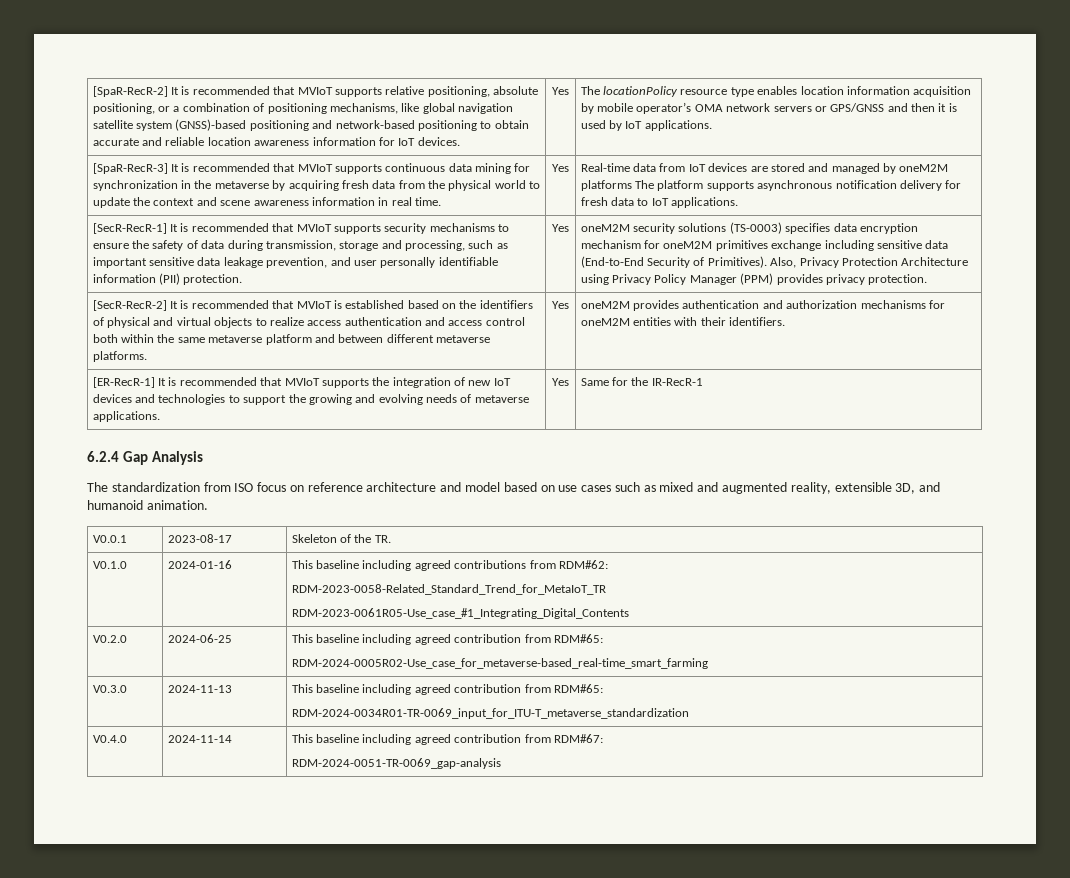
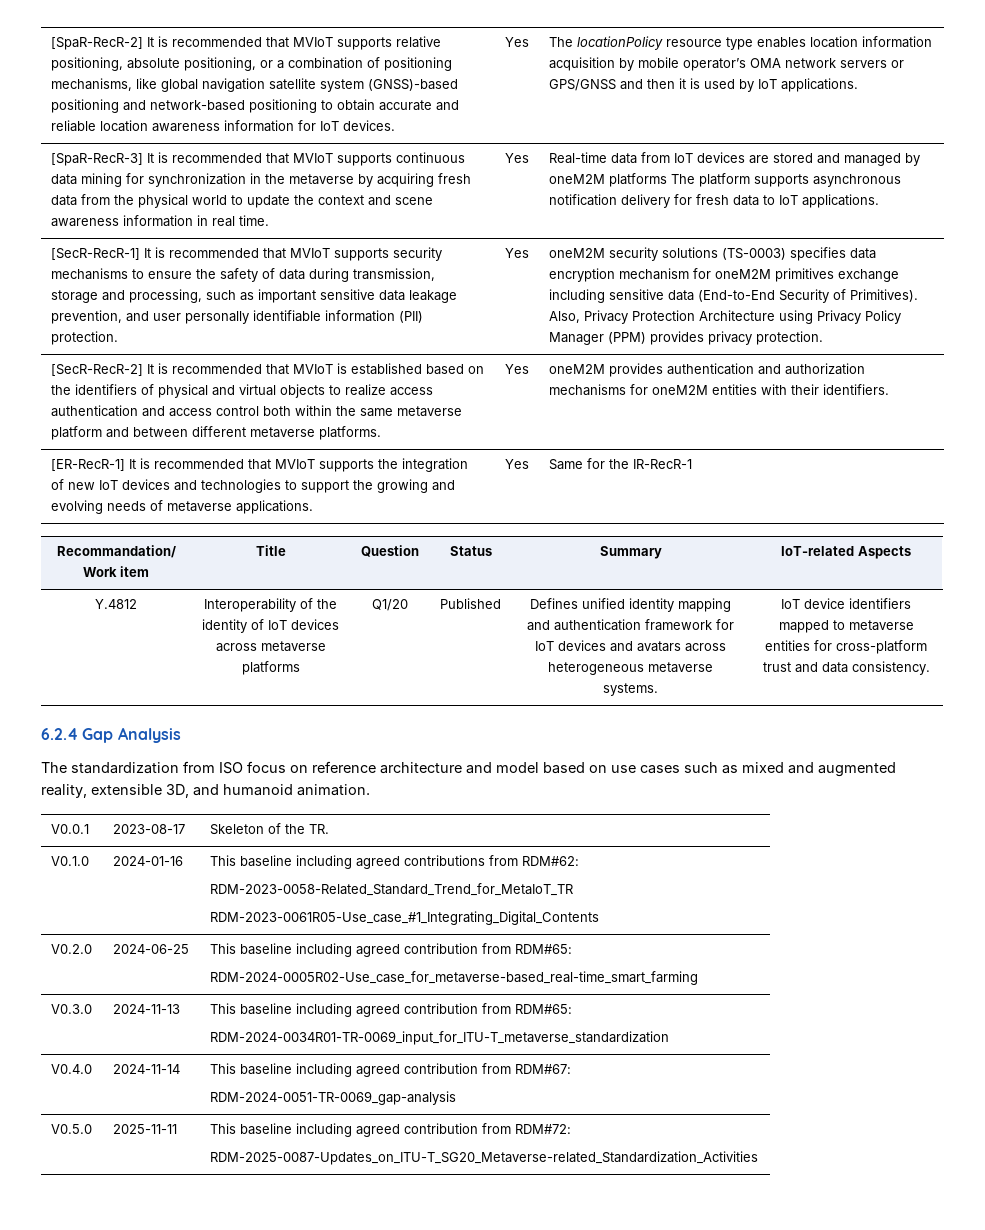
+ Recommandation/ Work item | Title | Question | Status | Summary | IoT-related Aspects
+ Y.4812 | Interoperability of the identity of IoT devices across metaverse platforms | Q1/20 | Published | Defines unified identity mapping and authentication framework for IoT devices and avatars across heterogeneous metaverse systems. | IoT device identifiers mapped to metaverse entities for cross-platform trust and data consistency.
+ V0.5.0 | 2025-11-11 | This baseline including agreed contribution from RDM#72:
+ RDM-2025-0087-Updates_on_ITU-T_SG20_Metaverse-related_Standardization_Activities

